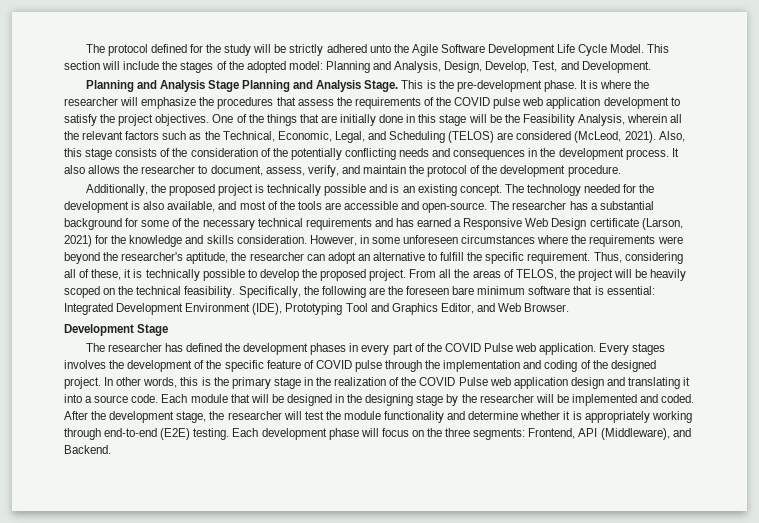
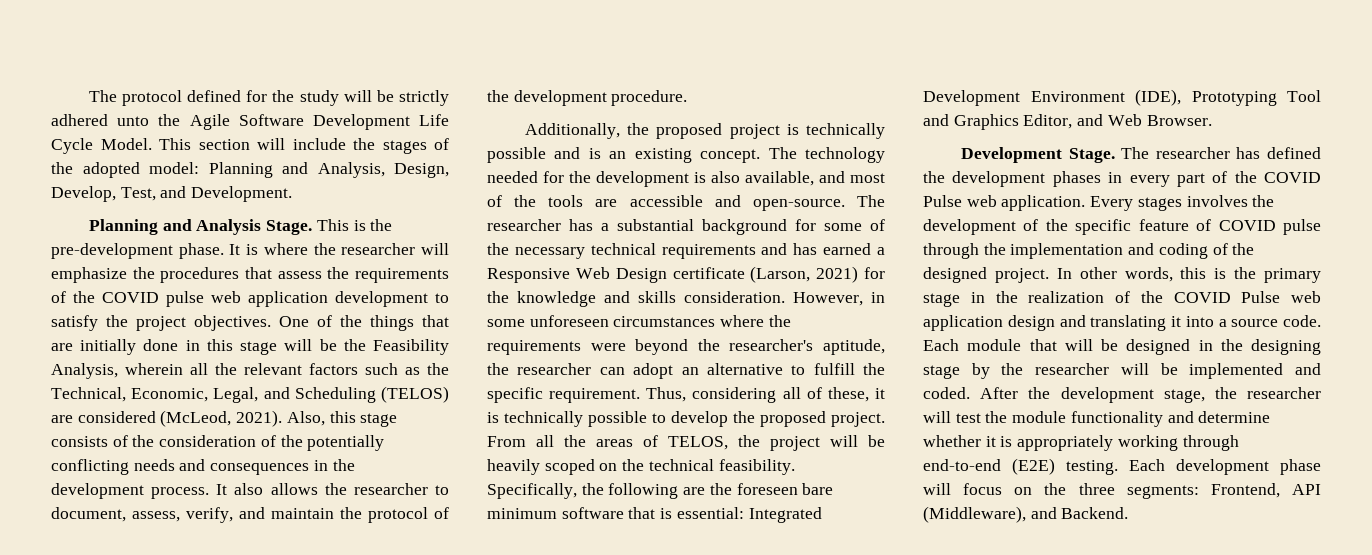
- Planning and Analysis Stage Planning and Analysis Stage.
+ Planning and Analysis Stage.
- Development Stage
- The researcher has defined the development phases in every part of the COVID Pulse web application.
+ Development Stage. The researcher has defined the development phases in every part of the COVID Pulse web application.

